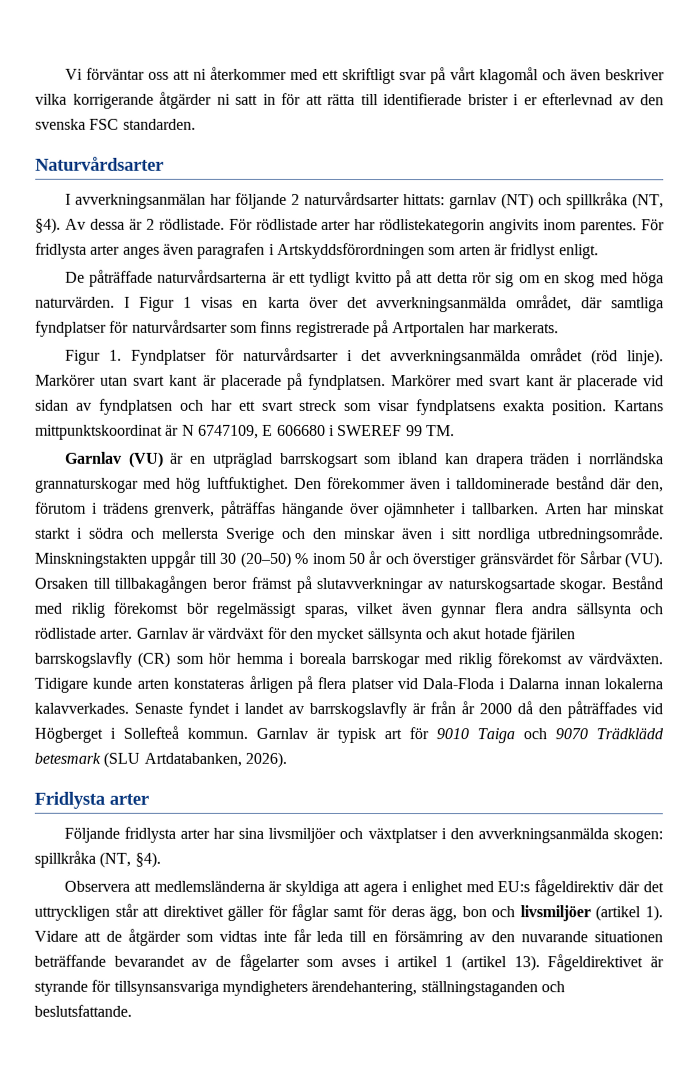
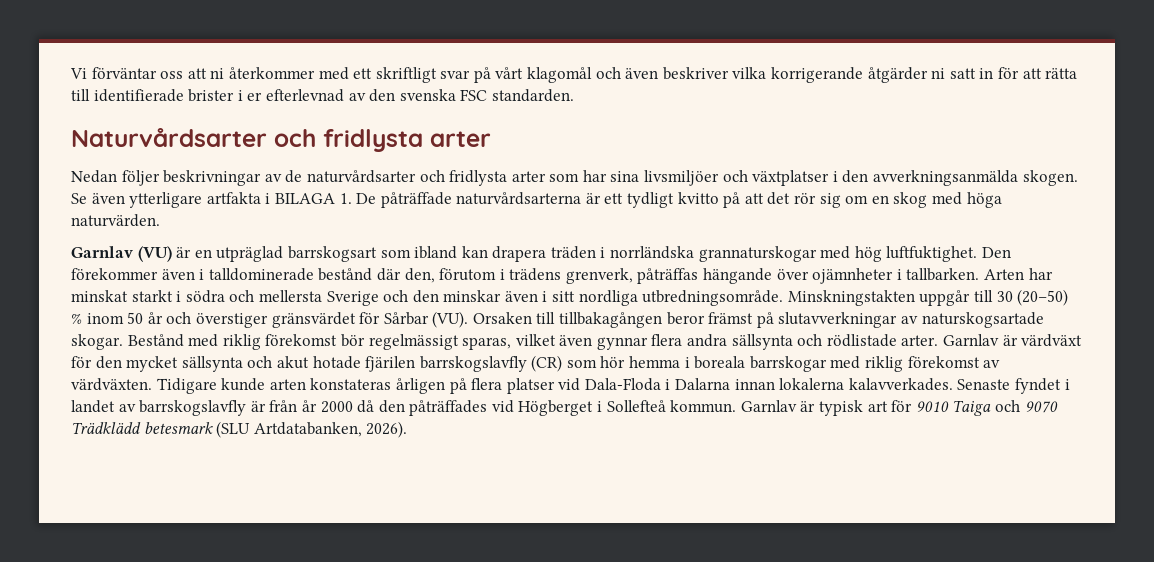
- Naturvårdsarter
- I avverkningsanmälan har följande 2 naturvårdsarter hittats: garnlav (NT) och spillkråka (NT, §4). Av dessa är 2 rödlistade. För rödlistade arter har rödlistekategorin angivits inom parentes. För fridlysta arter anges även paragrafen i Artskyddsförordningen som arten är fridlyst enligt.
- De påträffade naturvårdsarterna är ett tydligt kvitto på att detta rör sig om en skog med höga naturvärden. I Figur 1 visas en karta över det avverkningsanmälda området, där samtliga fyndplatser för naturvårdsarter som finns registrerade på Artportalen har markerats.
- Figur 1. Fyndplatser för naturvårdsarter i det avverkningsanmälda området (röd linje). Markörer utan svart kant är placerade på fyndplatsen. Markörer med svart kant är placerade vid sidan av fyndplatsen och har ett svart streck som visar fyndplatsens exakta position. Kartans mittpunktskoordinat är N 6747109, E 606680 i SWEREF 99 TM.
+ Naturvårdsarter och fridlysta arter
+ Nedan följer beskrivningar av de naturvårdsarter och fridlysta arter som har sina livsmiljöer och växtplatser i den avverkningsanmälda skogen. Se även ytterligare artfakta i BILAGA 1. De påträffade naturvårdsarterna är ett tydligt kvitto på att det rör sig om en skog med höga naturvärden.
- Fridlysta arter
- Följande fridlysta arter har sina livsmiljöer och växtplatser i den avverkningsanmälda skogen: spillkråka (NT, §4).
- Observera att medlemsländerna är skyldiga att agera i enlighet med EU:s fågeldirektiv där det uttryckligen står att direktivet gäller för fåglar samt för deras ägg, bon och livsmiljöer (artikel 1). Vidare att de åtgärder som vidtas inte får leda till en försämring av den nuvarande situationen beträffande bevarandet av de fågelarter som avses i artikel 1 (artikel 13). Fågeldirektivet är styrande för tillsynsansvariga myndigheters ärendehantering, ställningstaganden och beslutsfattande.

